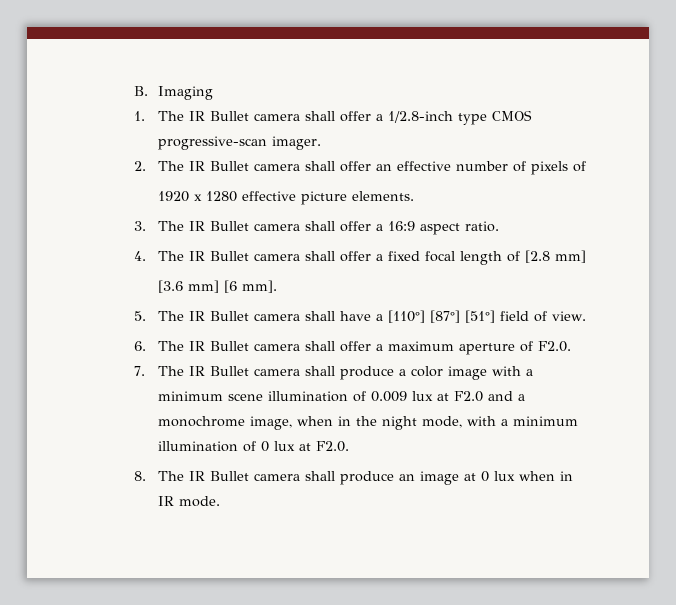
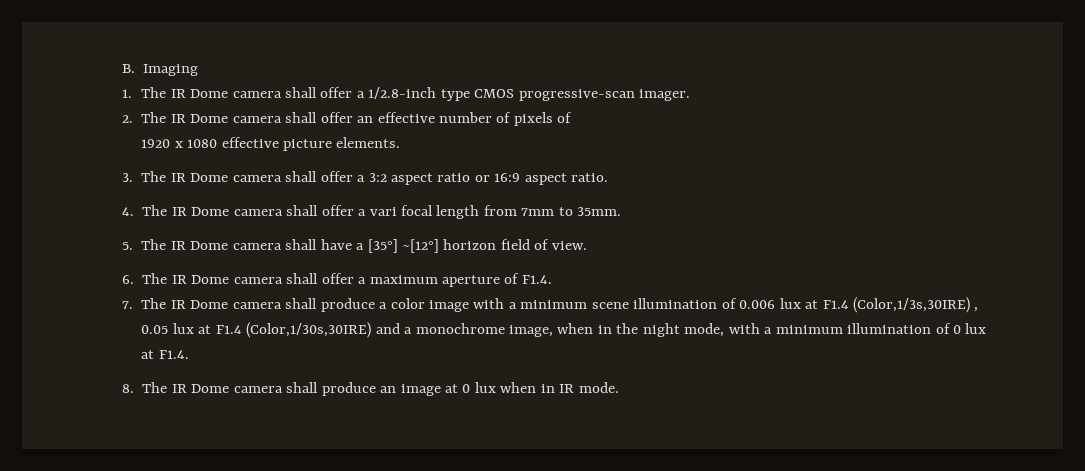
- 1. The IR Bullet camera shall offer a 1/2.8-inch type CMOS progressive-scan imager.
+ 1. The IR Dome camera shall offer a 1/2.8-inch type CMOS progressive-scan imager.
- 2. The IR Bullet camera shall offer an effective number of pixels of
+ 2. The IR Dome camera shall offer an effective number of pixels of
- 1920 x 1280 effective picture elements.
+ 1920 x 1080 effective picture elements.
- 3. The IR Bullet camera shall offer a 16:9 aspect ratio.
+ 3. The IR Dome camera shall offer a 3:2 aspect ratio or 16:9 aspect ratio.
- 4. The IR Bullet camera shall offer a fixed focal length of [2.8 mm]
- [3.6 mm] [6 mm].
+ 4. The IR Dome camera shall offer a vari focal length from 7mm to 35mm.
- 5. The IR Bullet camera shall have a [110°] [87°] [51°] field of view.
+ 5. The IR Dome camera shall have a [35°] ~[12°] horizon field of view.
- 6. The IR Bullet camera shall offer a maximum aperture of F2.0.
+ 6. The IR Dome camera shall offer a maximum aperture of F1.4.
- 7. The IR Bullet camera shall produce a color image with a minimum scene illumination of 0.009 lux at F2.0 and a monochrome image, when in the night mode, with a minimum illumination of 0 lux at F2.0.
+ 7. The IR Dome camera shall produce a color image with a minimum scene illumination of 0.006 lux at F1.4 (Color,1/3s,30IRE) , 0.05 lux at F1.4 (Color,1/30s,30IRE) and a monochrome image, when in the night mode, with a minimum illumination of 0 lux at F1.4.
- 8. The IR Bullet camera shall produce an image at 0 lux when in IR mode.
+ 8. The IR Dome camera shall produce an image at 0 lux when in IR mode.

